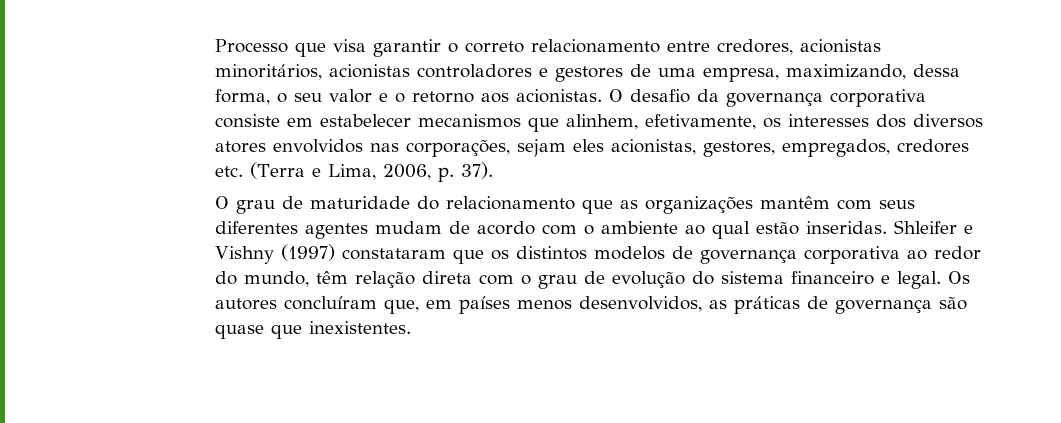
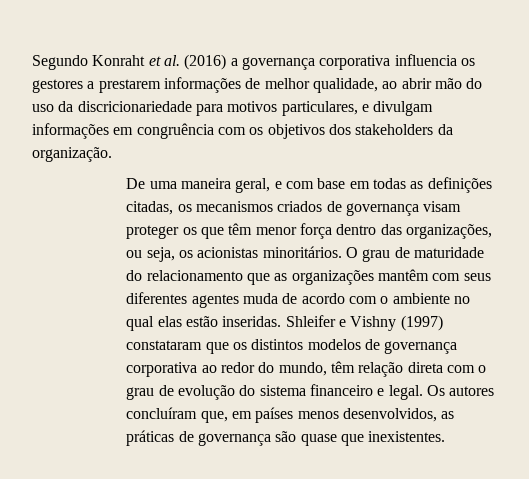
- Processo que visa garantir o correto relacionamento entre credores, acionistas minoritários, acionistas controladores e gestores de uma empresa, maximizando, dessa forma, o seu valor e o retorno aos acionistas. O desafio da governança corporativa consiste em estabelecer mecanismos que alinhem, efetivamente, os interesses dos diversos atores envolvidos nas corporações, sejam eles acionistas, gestores, empregados, credores etc. (Terra e Lima, 2006, p. 37).
- O grau de maturidade do relacionamento que as organizações mantêm com seus diferentes agentes mudam de acordo com o ambiente ao qual estão inseridas.
+ Segundo Konraht et al. (2016) a governança corporativa influencia os gestores a prestarem informações de melhor qualidade, ao abrir mão do uso da discricionariedade para motivos particulares, e divulgam informações em congruência com os objetivos dos stakeholders da organização.
+ De uma maneira geral, e com base em todas as definições citadas, os mecanismos criados de governança visam proteger os que têm menor força dentro das organizações, ou seja, os acionistas minoritários. O grau de maturidade do relacionamento que as organizações mantêm com seus diferentes agentes muda de acordo com o ambiente no qual elas estão inseridas.

